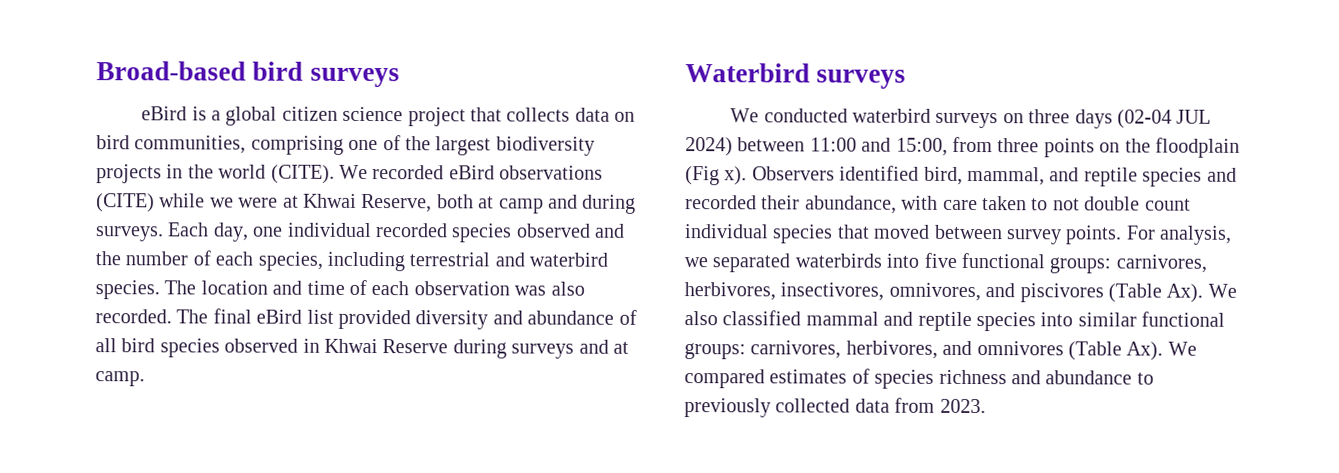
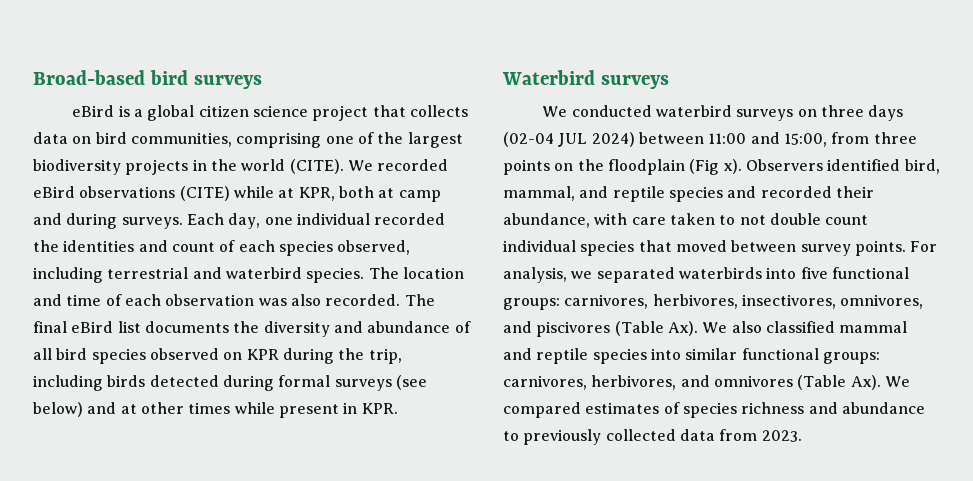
- We recorded eBird observations (CITE) while we were at Khwai Reserve, both at camp and during surveys.
+ We recorded eBird observations (CITE) while at KPR, both at camp and during surveys.
- Each day, one individual recorded species observed and the number of each species, including terrestrial and waterbird species.
+ Each day, one individual recorded the identities and count of each species observed, including terrestrial and waterbird species.
- The final eBird list provided diversity and abundance of all bird species observed in Khwai Reserve during surveys and at camp.
+ The final eBird list documents the diversity and abundance of all bird species observed on KPR during the trip, including birds detected during formal surveys (see below) and at other times while present in KPR.

